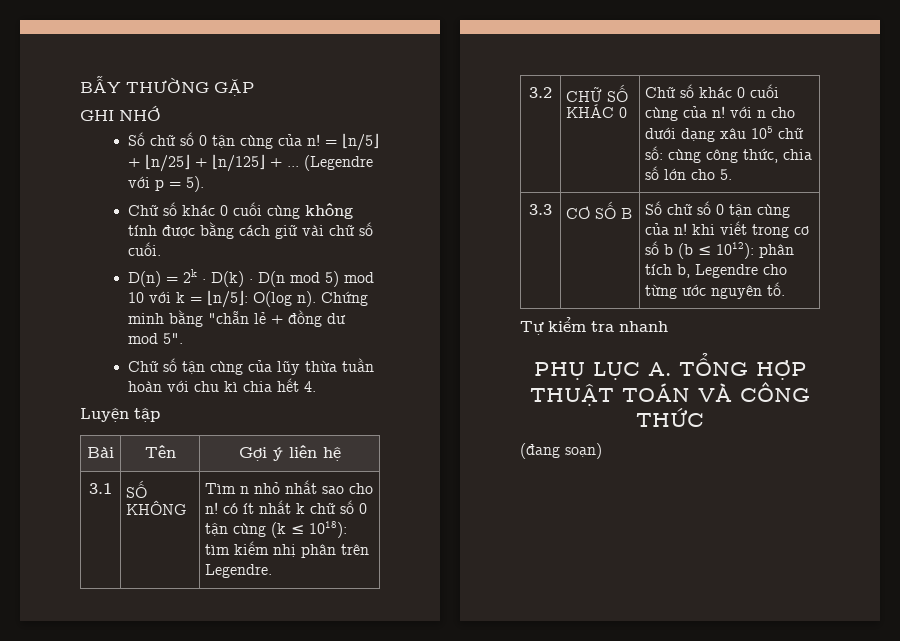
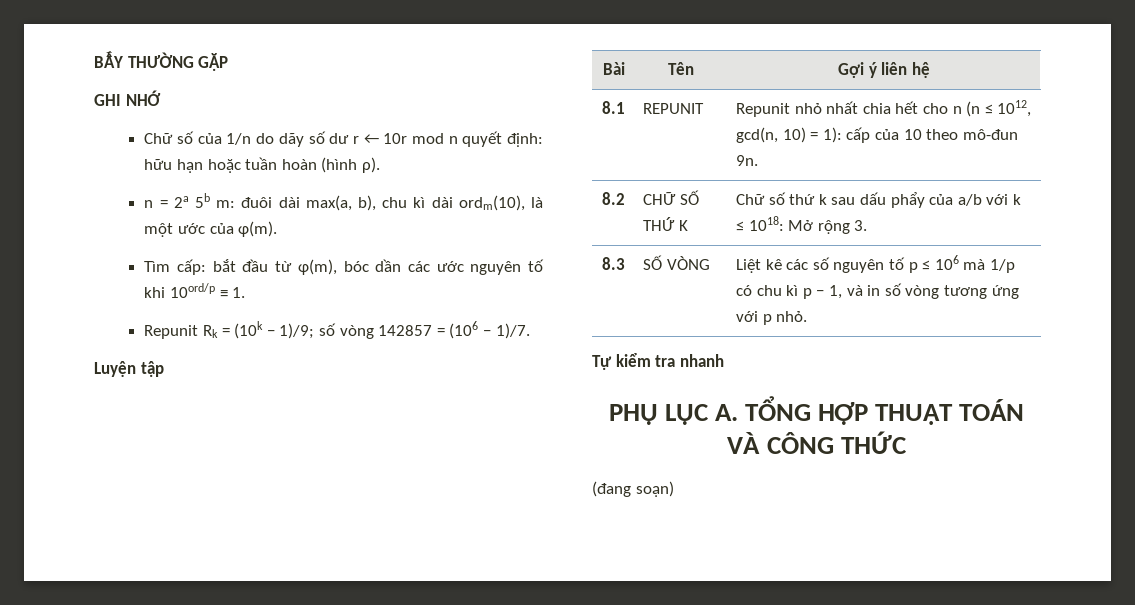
- Số chữ số 0 tận cùng của n! = ⌊n/5⌋ + ⌊n/25⌋ + ⌊n/125⌋ + ... (Legendre với p = 5).
- Chữ số khác 0 cuối cùng không tính được bằng cách giữ vài chữ số cuối.
- D(n) = 2k · D(k) · D(n mod 5) mod 10 với k = ⌊n/5⌋: O(log n). Chứng minh bằng "chẵn lẻ + đồng dư mod 5".
- Chữ số tận cùng của lũy thừa tuần hoàn với chu kì chia hết 4.
+ Chữ số của 1/n do dãy số dư r ← 10r mod n quyết định: hữu hạn hoặc tuần hoàn (hình ρ).
+ n = 2a 5b m: đuôi dài max(a, b), chu kì dài ordm(10), là một ước của φ(m).
+ Tìm cấp: bắt đầu từ φ(m), bóc dần các ước nguyên tố khi 10ord/p ≡ 1.
+ Repunit Rk = (10k − 1)/9; số vòng 142857 = (106 − 1)/7.
- 3.1 | SỐ KHÔNG | Tìm n nhỏ nhất sao cho n! có ít nhất k chữ số 0 tận cùng (k ≤ 1018): tìm kiếm nhị phân trên Legendre.
- 3.2 | CHỮ SỐ KHÁC 0 | Chữ số khác 0 cuối cùng của n! với n cho dưới dạng xâu 105 chữ số: cùng công thức, chia số lớn cho 5.
- 3.3 | CƠ SỐ B | Số chữ số 0 tận cùng của n! khi viết trong cơ số b (b ≤ 1012): phân tích b, Legendre cho từng ước nguyên tố.
+ 8.1 | REPUNIT | Repunit nhỏ nhất chia hết cho n (n ≤ 1012, gcd(n, 10) = 1): cấp của 10 theo mô-đun 9n.
+ 8.2 | CHỮ SỐ THỨ K | Chữ số thứ k sau dấu phẩy của a/b với k ≤ 1018: Mở rộng 3.
+ 8.3 | SỐ VÒNG | Liệt kê các số nguyên tố p ≤ 106 mà 1/p có chu kì p − 1, và in số vòng tương ứng với p nhỏ.

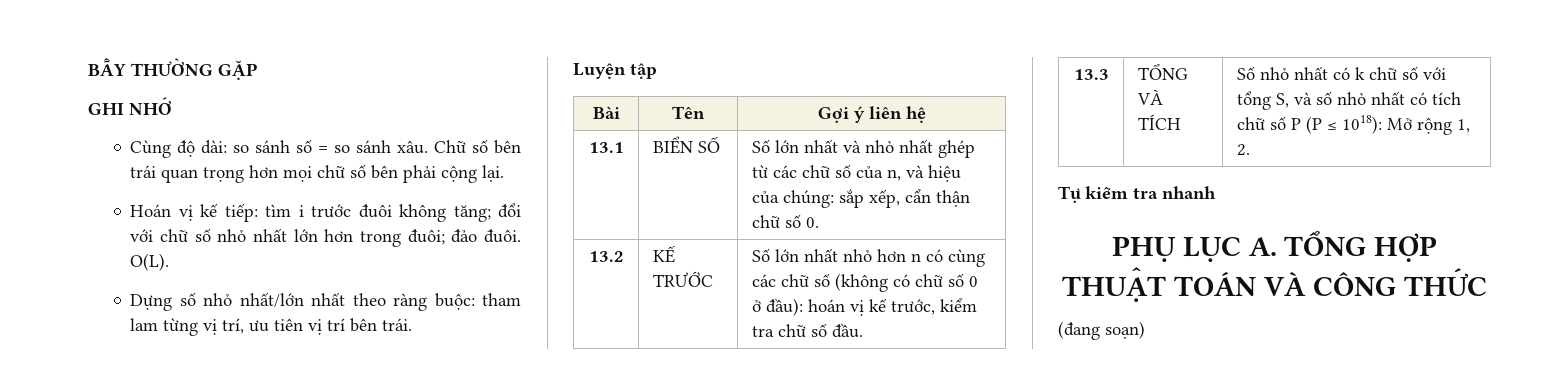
- Chữ số của 1/n do dãy số dư r ← 10r mod n quyết định: hữu hạn hoặc tuần hoàn (hình ρ).
- n = 2a 5b m: đuôi dài max(a, b), chu kì dài ordm(10), là một ước của φ(m).
- Tìm cấp: bắt đầu từ φ(m), bóc dần các ước nguyên tố khi 10ord/p ≡ 1.
- Repunit Rk = (10k − 1)/9; số vòng 142857 = (106 − 1)/7.
+ Cùng độ dài: so sánh số = so sánh xâu. Chữ số bên trái quan trọng hơn mọi chữ số bên phải cộng lại.
+ Hoán vị kế tiếp: tìm i trước đuôi không tăng; đổi với chữ số nhỏ nhất lớn hơn trong đuôi; đảo đuôi. O(L).
+ Dựng số nhỏ nhất/lớn nhất theo ràng buộc: tham lam từng vị trí, ưu tiên vị trí bên trái.
- 8.1 | REPUNIT | Repunit nhỏ nhất chia hết cho n (n ≤ 1012, gcd(n, 10) = 1): cấp của 10 theo mô-đun 9n.
- 8.2 | CHỮ SỐ THỨ K | Chữ số thứ k sau dấu phẩy của a/b với k ≤ 1018: Mở rộng 3.
- 8.3 | SỐ VÒNG | Liệt kê các số nguyên tố p ≤ 106 mà 1/p có chu kì p − 1, và in số vòng tương ứng với p nhỏ.
+ 13.1 | BIỂN SỐ | Số lớn nhất và nhỏ nhất ghép từ các chữ số của n, và hiệu của chúng: sắp xếp, cẩn thận chữ số 0.
+ 13.2 | KẾ TRƯỚC | Số lớn nhất nhỏ hơn n có cùng các chữ số (không có chữ số 0 ở đầu): hoán vị kế trước, kiểm tra chữ số đầu.
+ 13.3 | TỔNG VÀ TÍCH | Số nhỏ nhất có k chữ số với tổng S, và số nhỏ nhất có tích chữ số P (P ≤ 1018): Mở rộng 1, 2.

